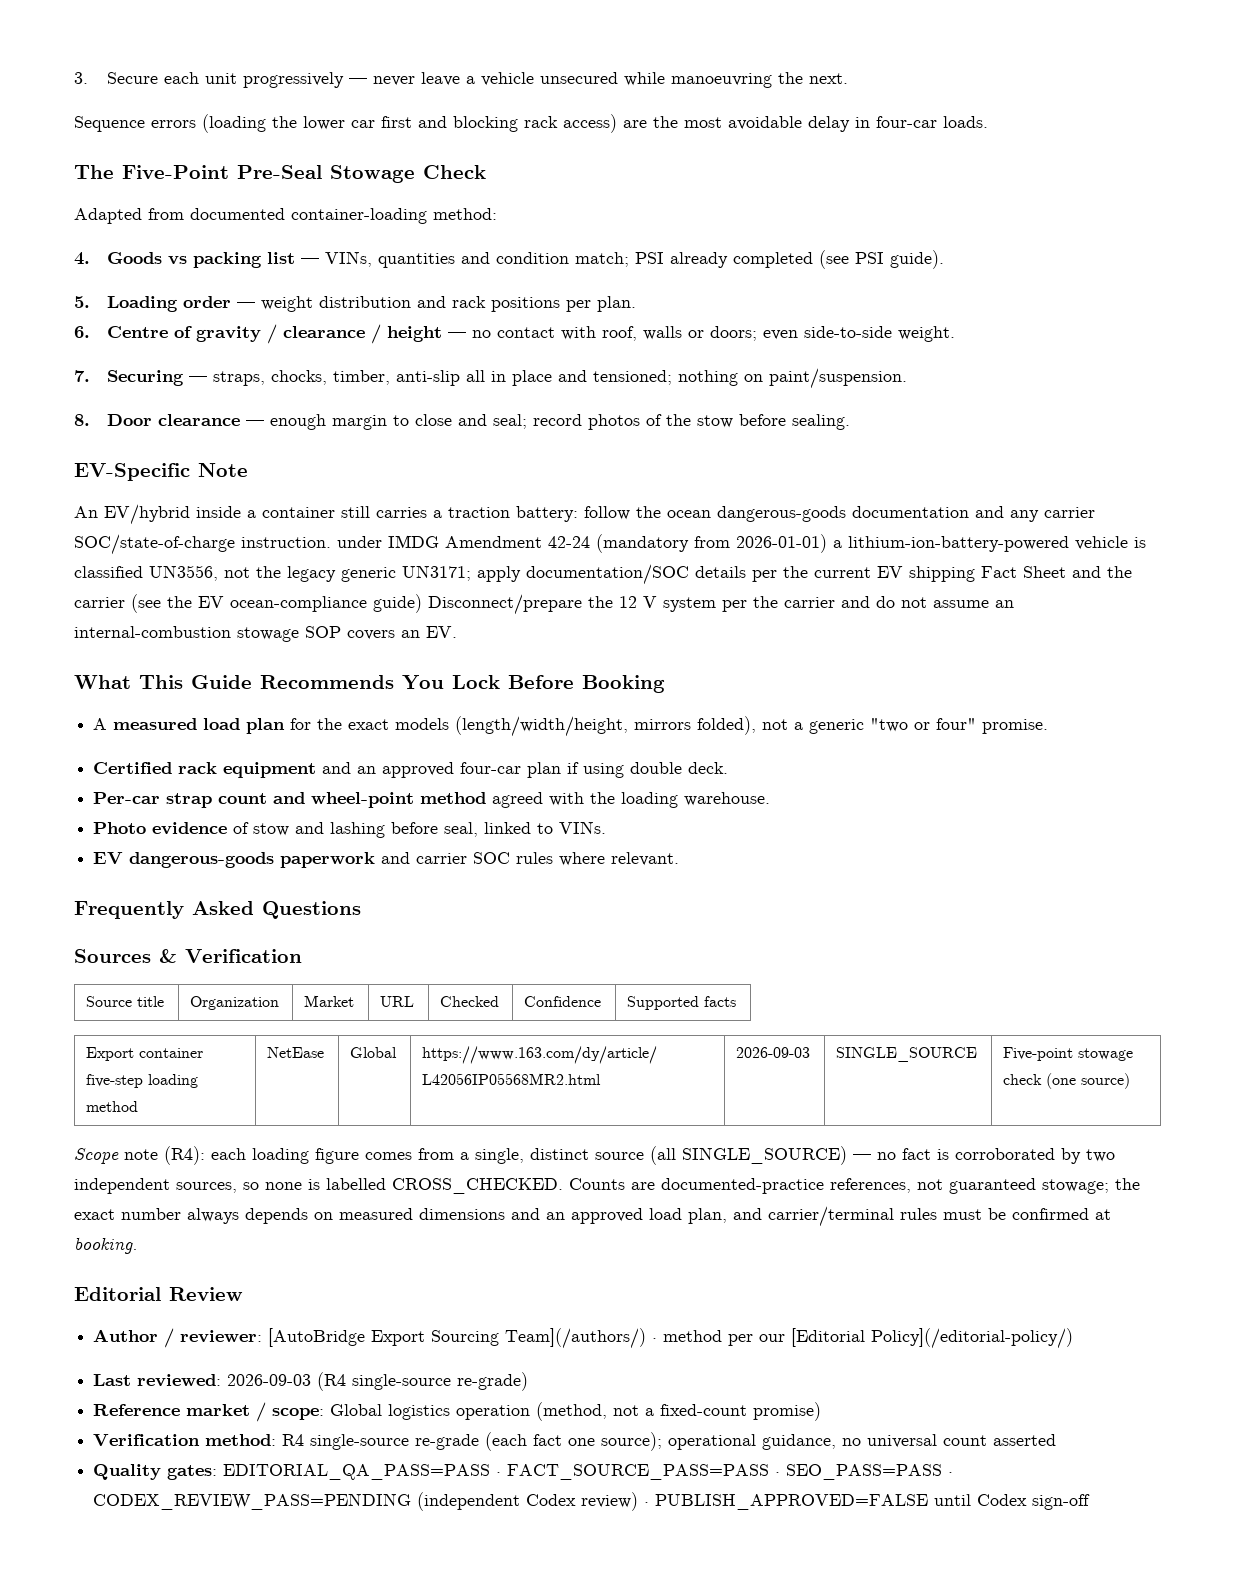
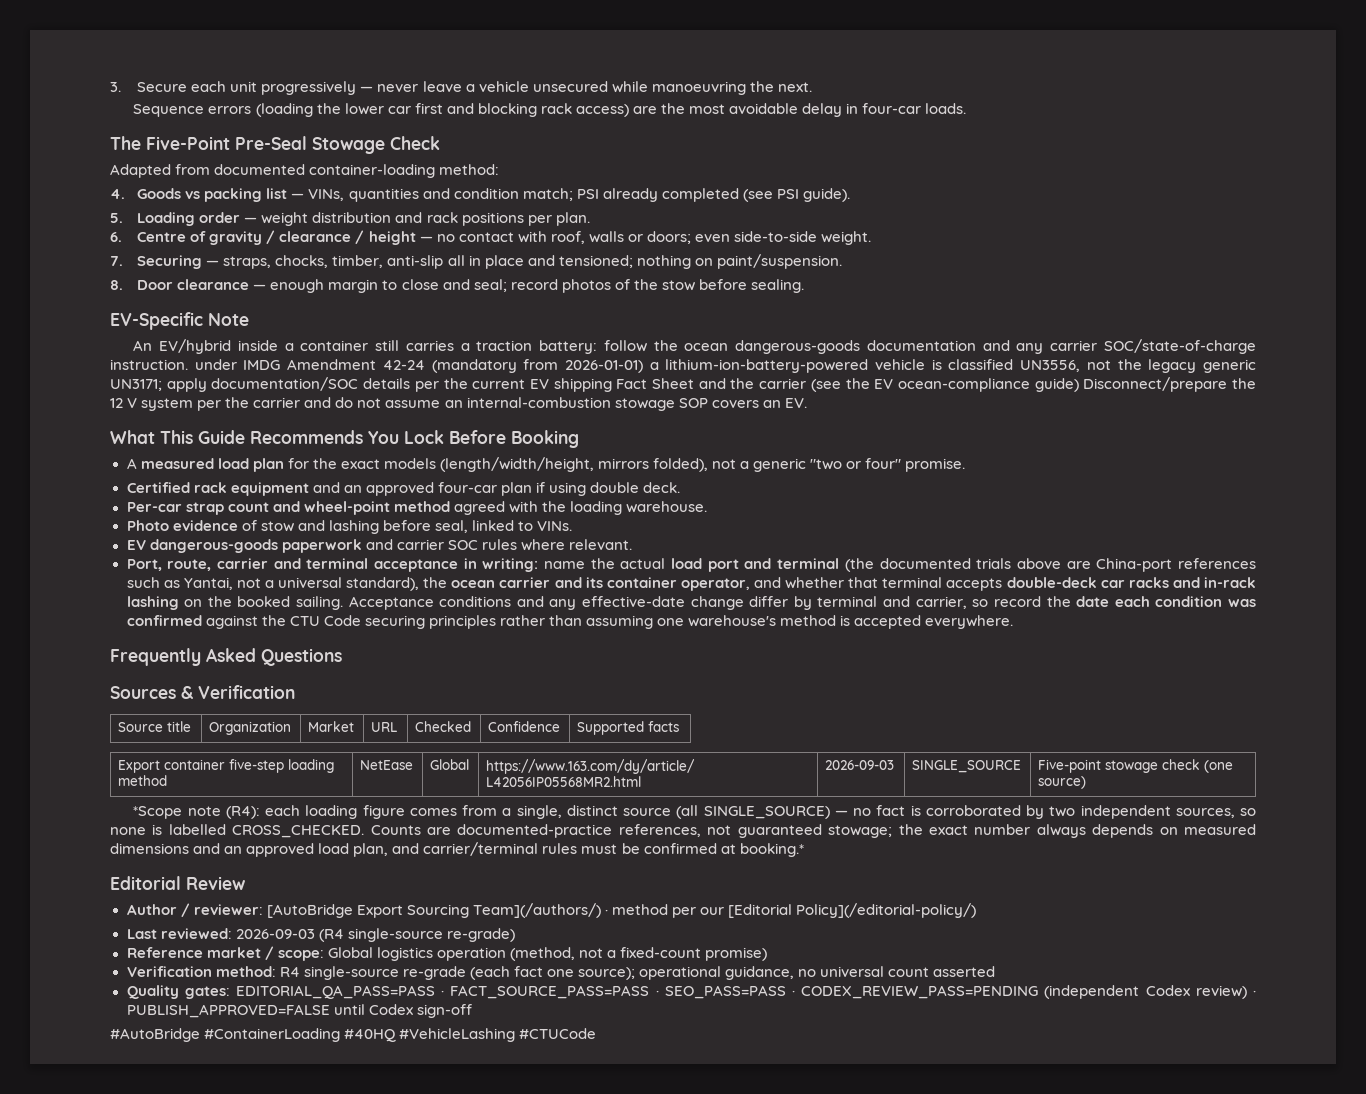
+ Port, route, carrier and terminal acceptance in writing: name the actual load port and terminal (the documented trials above are China-port references such as Yantai, not a universal standard), the ocean carrier and its container operator, and whether that terminal accepts double-deck car racks and in-rack lashing on the booked sailing. Acceptance conditions and any effective-date change differ by terminal and carrier, so record the date each condition was confirmed against the CTU Code securing principles rather than assuming one warehouse's method is accepted everywhere.
- Scope note (R4): each loading figure comes from a single, distinct source (all SINGLE_SOURCE) — no fact is corroborated by two independent sources, so none is labelled CROSS_CHECKED.
+ *Scope note (R4): each loading figure comes from a single, distinct source (all SINGLE_SOURCE) — no fact is corroborated by two independent sources, so none is labelled CROSS_CHECKED.
- Counts are documented-practice references, not guaranteed stowage; the exact number always depends on measured dimensions and an approved load plan, and carrier/terminal rules must be confirmed at booking.
+ Counts are documented-practice references, not guaranteed stowage; the exact number always depends on measured dimensions and an approved load plan, and carrier/terminal rules must be confirmed at booking.*
+ #AutoBridge #ContainerLoading #40HQ #VehicleLashing #CTUCode

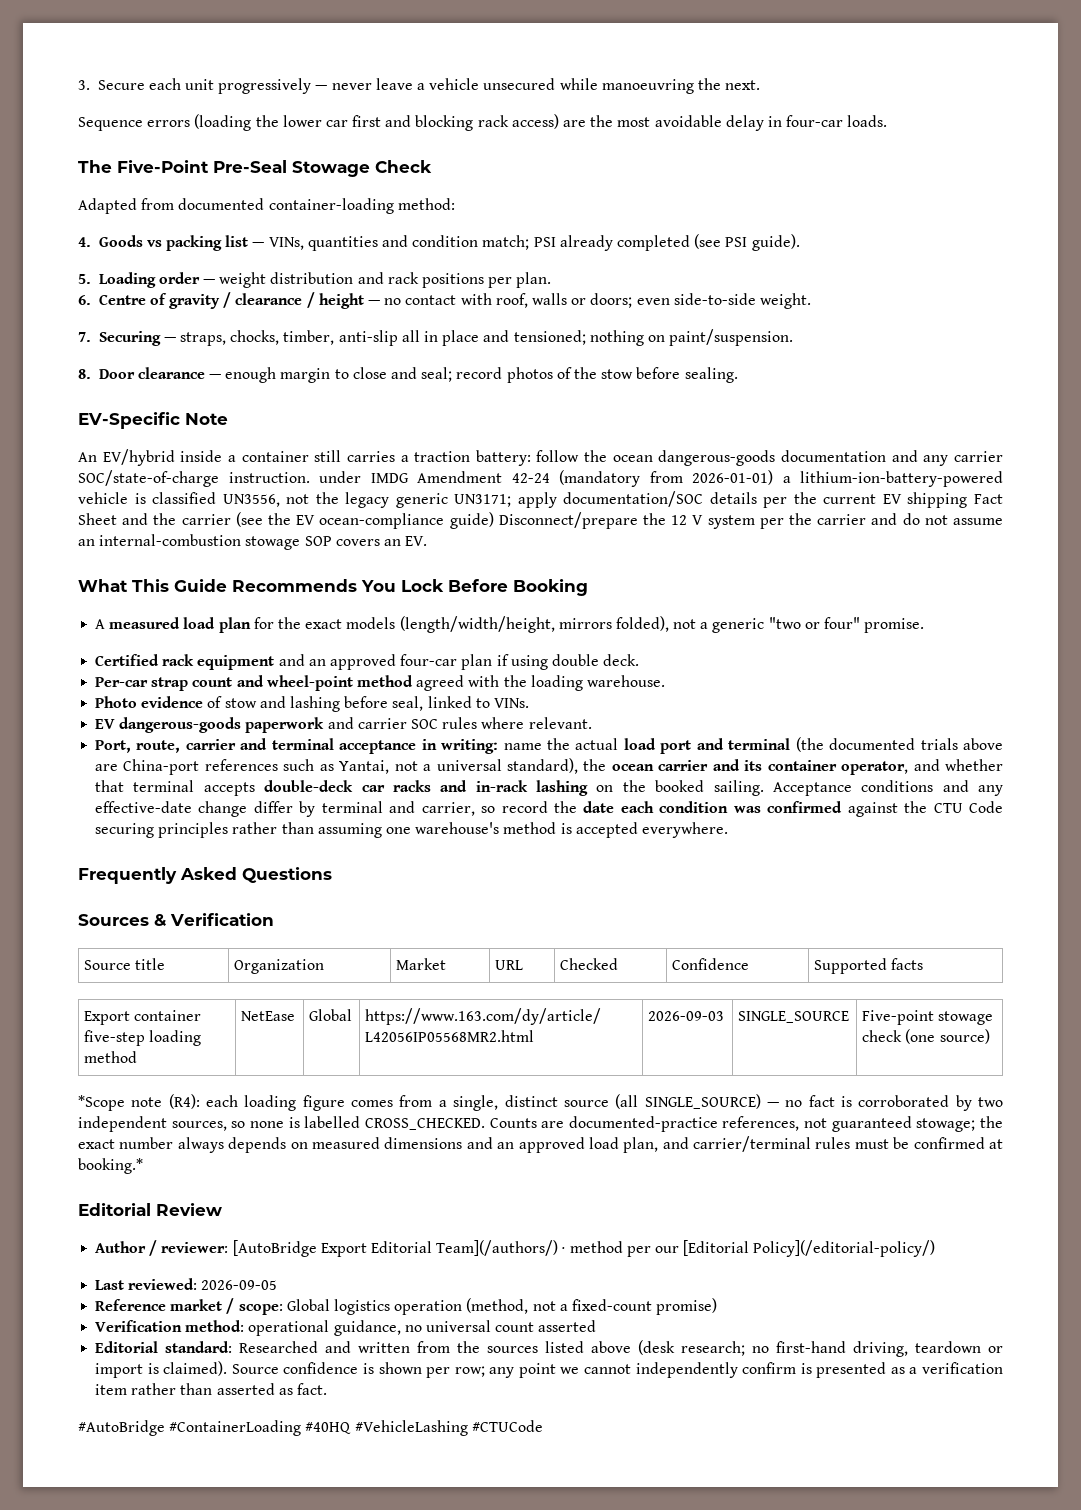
- Author / reviewer: [AutoBridge Export Sourcing Team](/authors/) · method per our [Editorial Policy](/editorial-policy/)
+ Author / reviewer: [AutoBridge Export Editorial Team](/authors/) · method per our [Editorial Policy](/editorial-policy/)
- Last reviewed: 2026-09-03 (R4 single-source re-grade)
+ Last reviewed: 2026-09-05
- Verification method: R4 single-source re-grade (each fact one source); operational guidance, no universal count asserted
+ Verification method: operational guidance, no universal count asserted
- Quality gates: EDITORIAL_QA_PASS=PASS · FACT_SOURCE_PASS=PASS · SEO_PASS=PASS · CODEX_REVIEW_PASS=PENDING (independent Codex review) · PUBLISH_APPROVED=FALSE until Codex sign-off
+ Editorial standard: Researched and written from the sources listed above (desk research; no first-hand driving, teardown or import is claimed). Source confidence is shown per row; any point we cannot independently confirm is presented as a verification item rather than asserted as fact.

